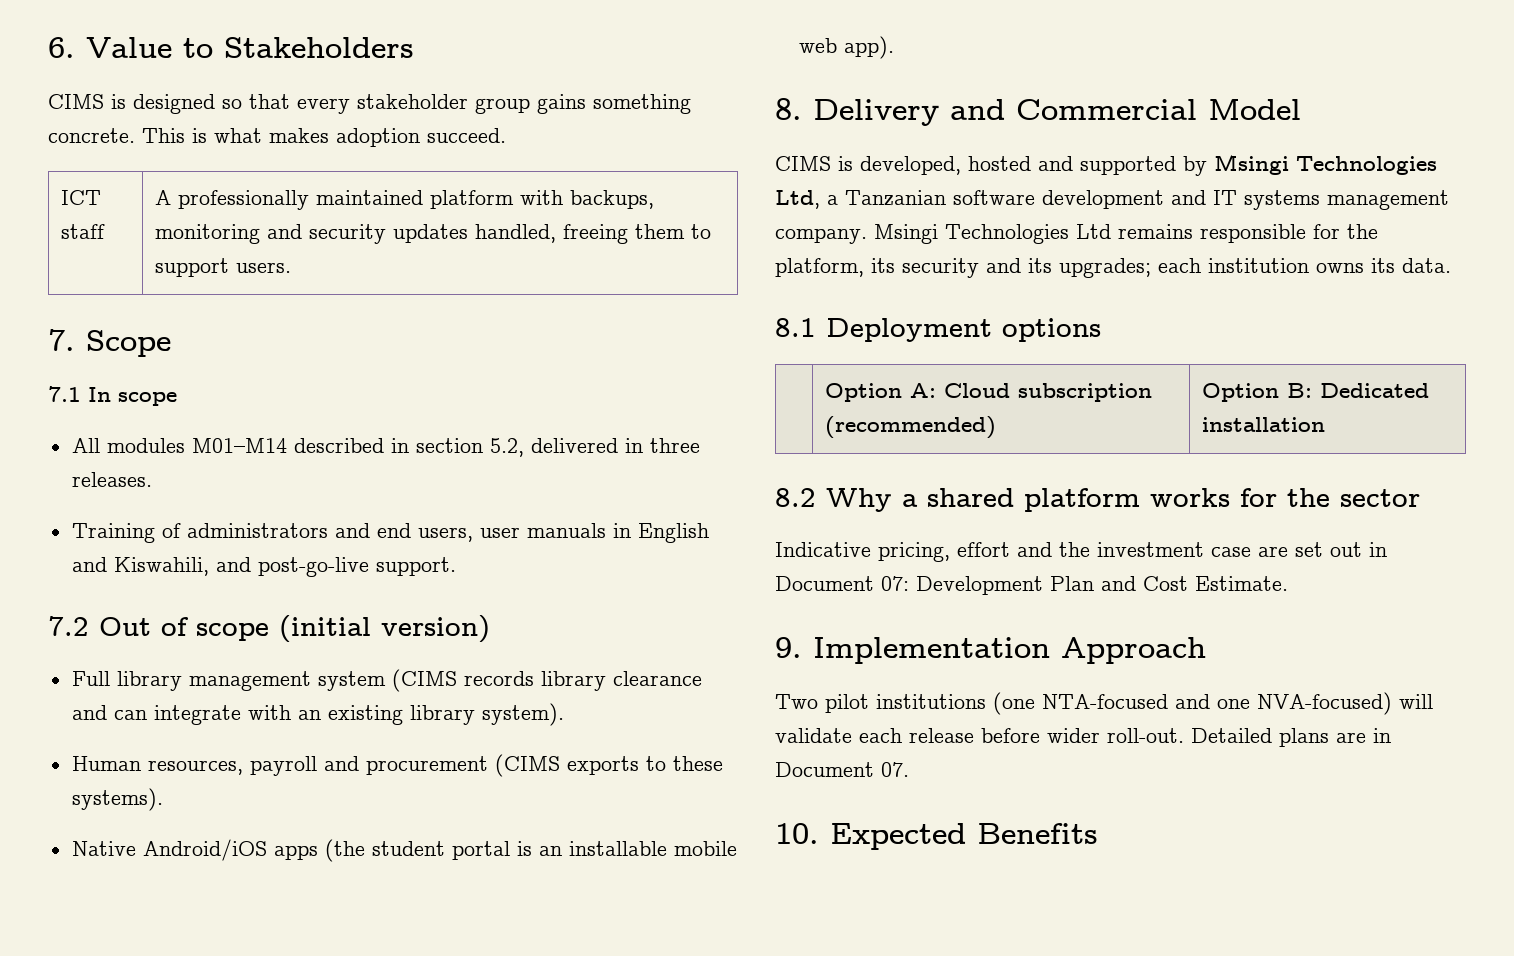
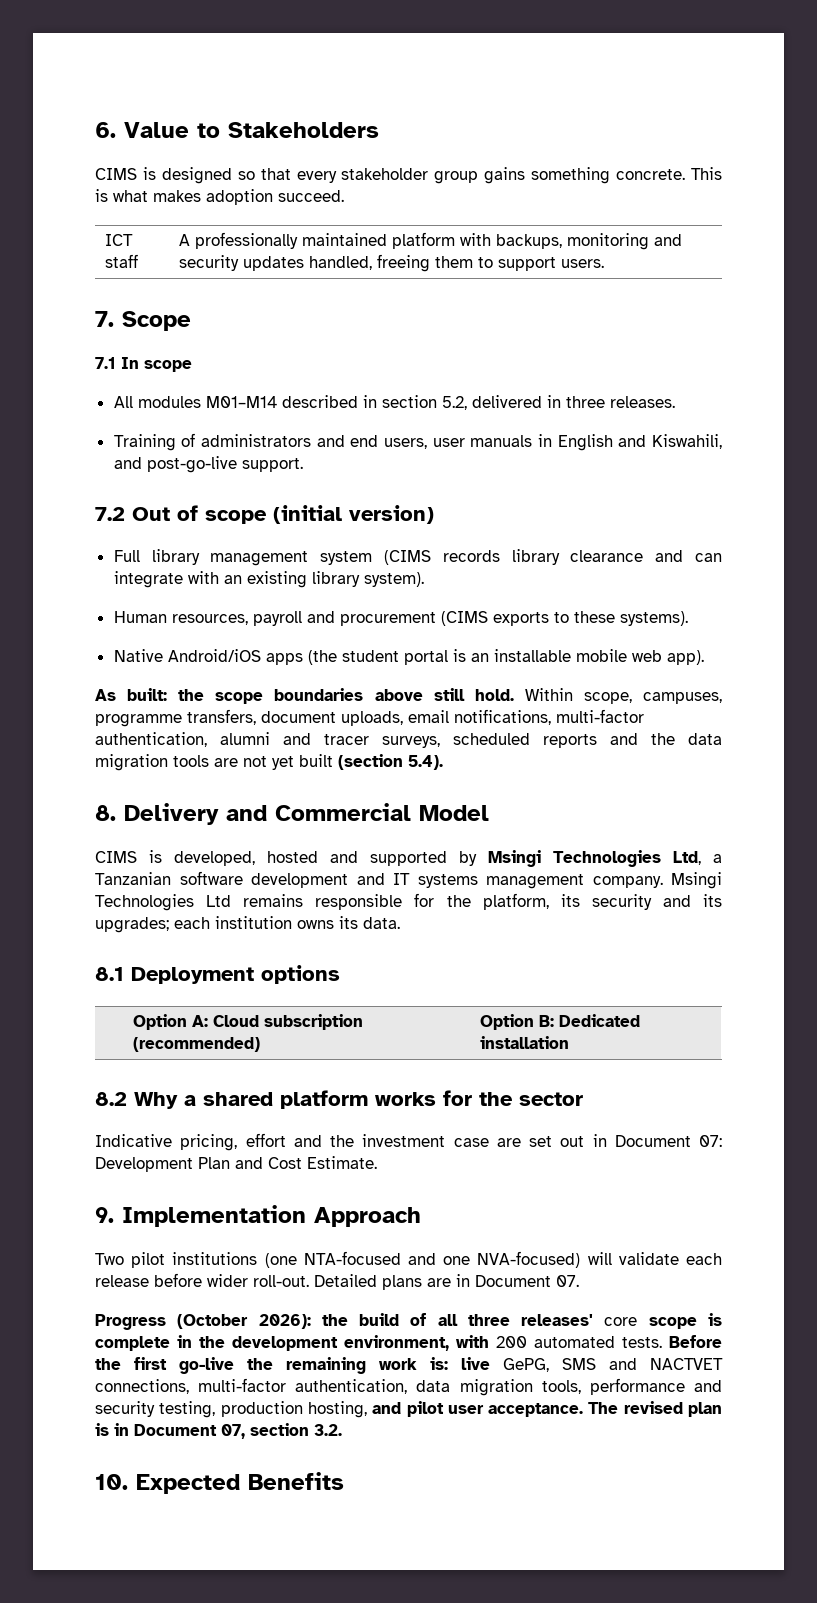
+ As built: the scope boundaries above still hold. Within scope, campuses, programme transfers, document uploads, email notifications, multi-factor authentication, alumni and tracer surveys, scheduled reports and the data migration tools are not yet built (section 5.4).
+ Progress (October 2026): the build of all three releases' core scope is complete in the development environment, with 200 automated tests. Before the first go-live the remaining work is: live GePG, SMS and NACTVET connections, multi-factor authentication, data migration tools, performance and security testing, production hosting, and pilot user acceptance. The revised plan is in Document 07, section 3.2.

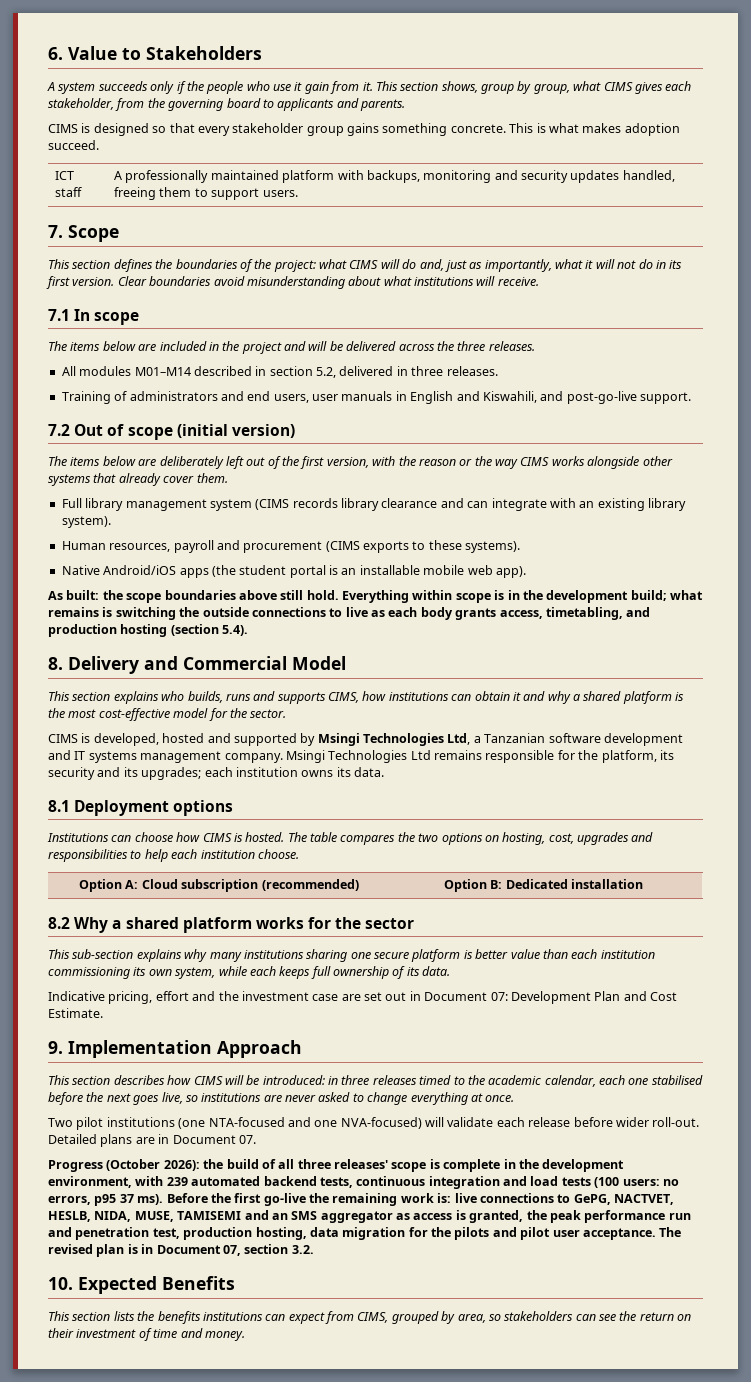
+ A system succeeds only if the people who use it gain from it. This section shows, group by group, what CIMS gives each stakeholder, from the governing board to applicants and parents.
+ This section defines the boundaries of the project: what CIMS will do and, just as importantly, what it will not do in its first version. Clear boundaries avoid misunderstanding about what institutions will receive.
  7.1 In scope
+ The items below are included in the project and will be delivered across the three releases.
+ The items below are deliberately left out of the first version, with the reason or the way CIMS works alongside other systems that already cover them.
- Within scope, campuses, programme transfers, document uploads, email notifications, multi-factor authentication, alumni and tracer surveys, scheduled reports and the data migration tools are not yet built (section 5.4).
+ Everything within scope is in the development build; what remains is switching the outside connections to live as each body grants access, timetabling, and production hosting (section 5.4).
+ This section explains who builds, runs and supports CIMS, how institutions can obtain it and why a shared platform is the most cost-effective model for the sector.
+ Institutions can choose how CIMS is hosted. The table compares the two options on hosting, cost, upgrades and responsibilities to help each institution choose.
+ This sub-section explains why many institutions sharing one secure platform is better value than each institution commissioning its own system, while each keeps full ownership of its data.
+ This section describes how CIMS will be introduced: in three releases timed to the academic calendar, each one stabilised before the next goes live, so institutions are never asked to change everything at once.
- Progress (October 2026): the build of all three releases' core scope is complete in the development environment, with 200 automated tests.
+ Progress (October 2026): the build of all three releases' scope is complete in the development environment, with 239 automated backend tests, continuous integration and load tests (100 users: no errors, p95 37 ms).
- Before the first go-live the remaining work is: live GePG, SMS and NACTVET connections, multi-factor authentication, data migration tools, performance and security testing, production hosting, and pilot user acceptance.
+ Before the first go-live the remaining work is: live connections to GePG, NACTVET, HESLB, NIDA, MUSE, TAMISEMI and an SMS aggregator as access is granted, the peak performance run and penetration test, production hosting, data migration for the pilots and pilot user acceptance.
+ This section lists the benefits institutions can expect from CIMS, grouped by area, so stakeholders can see the return on their investment of time and money.

